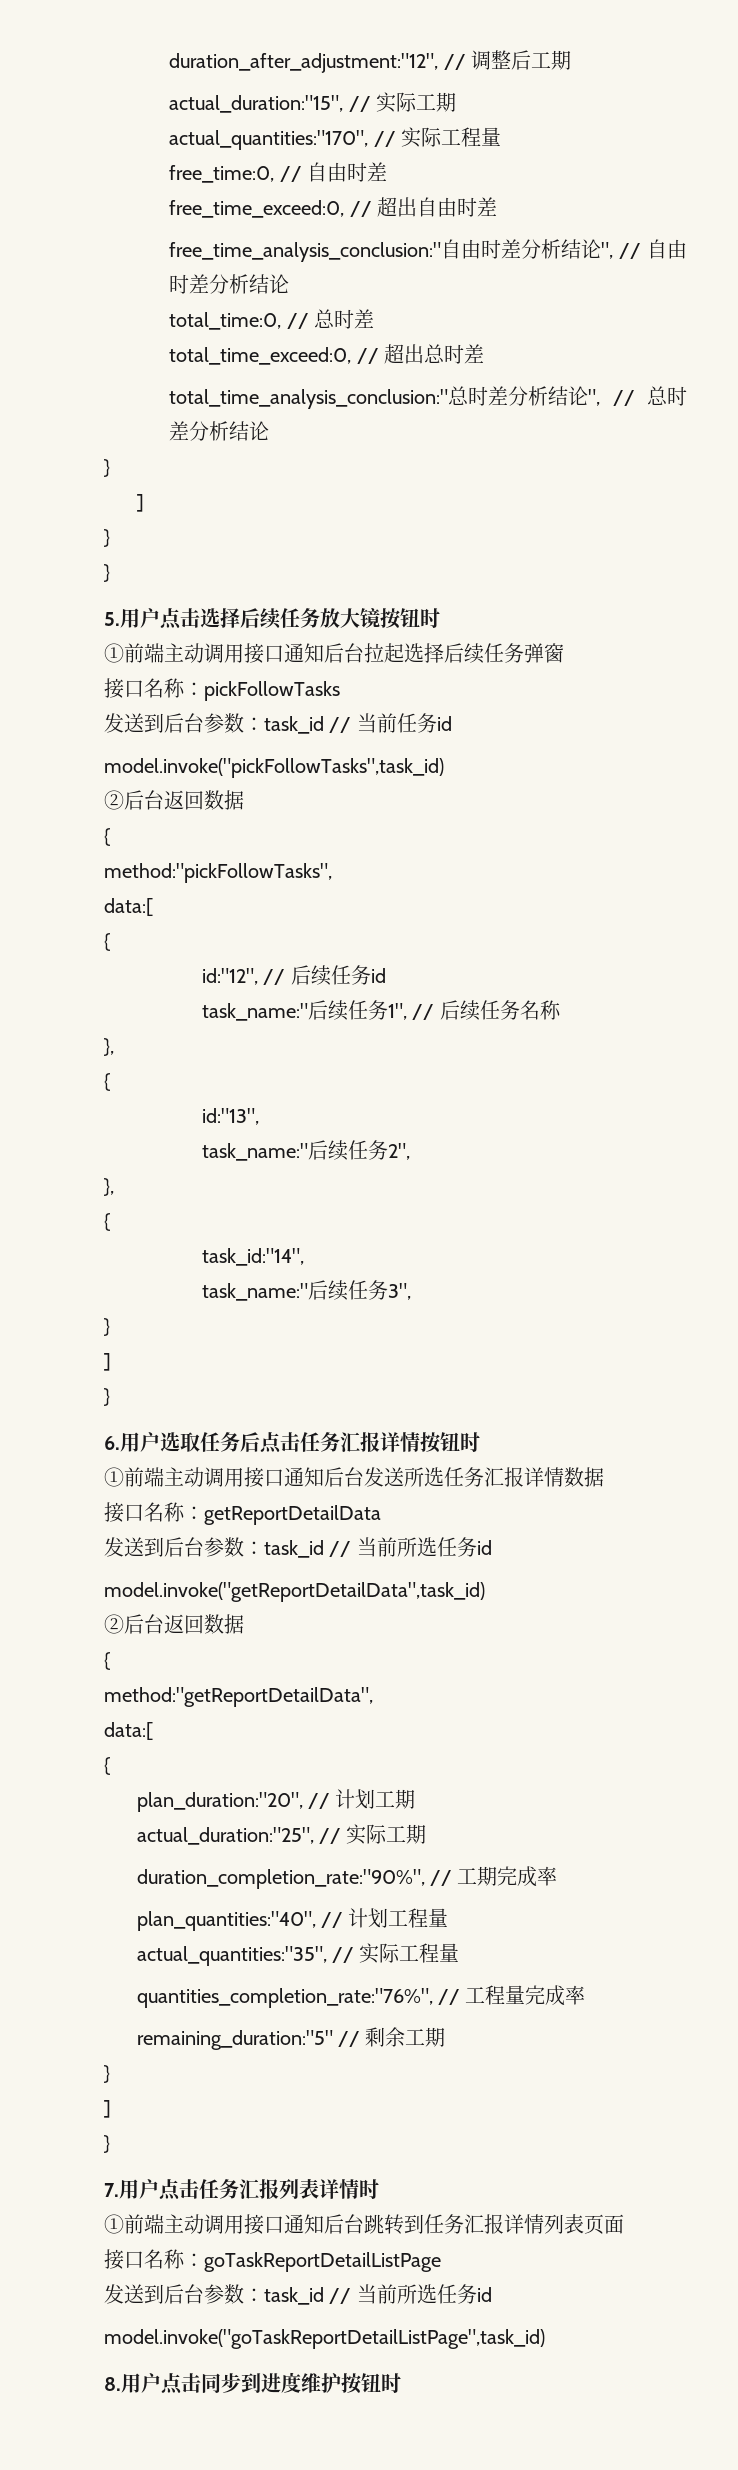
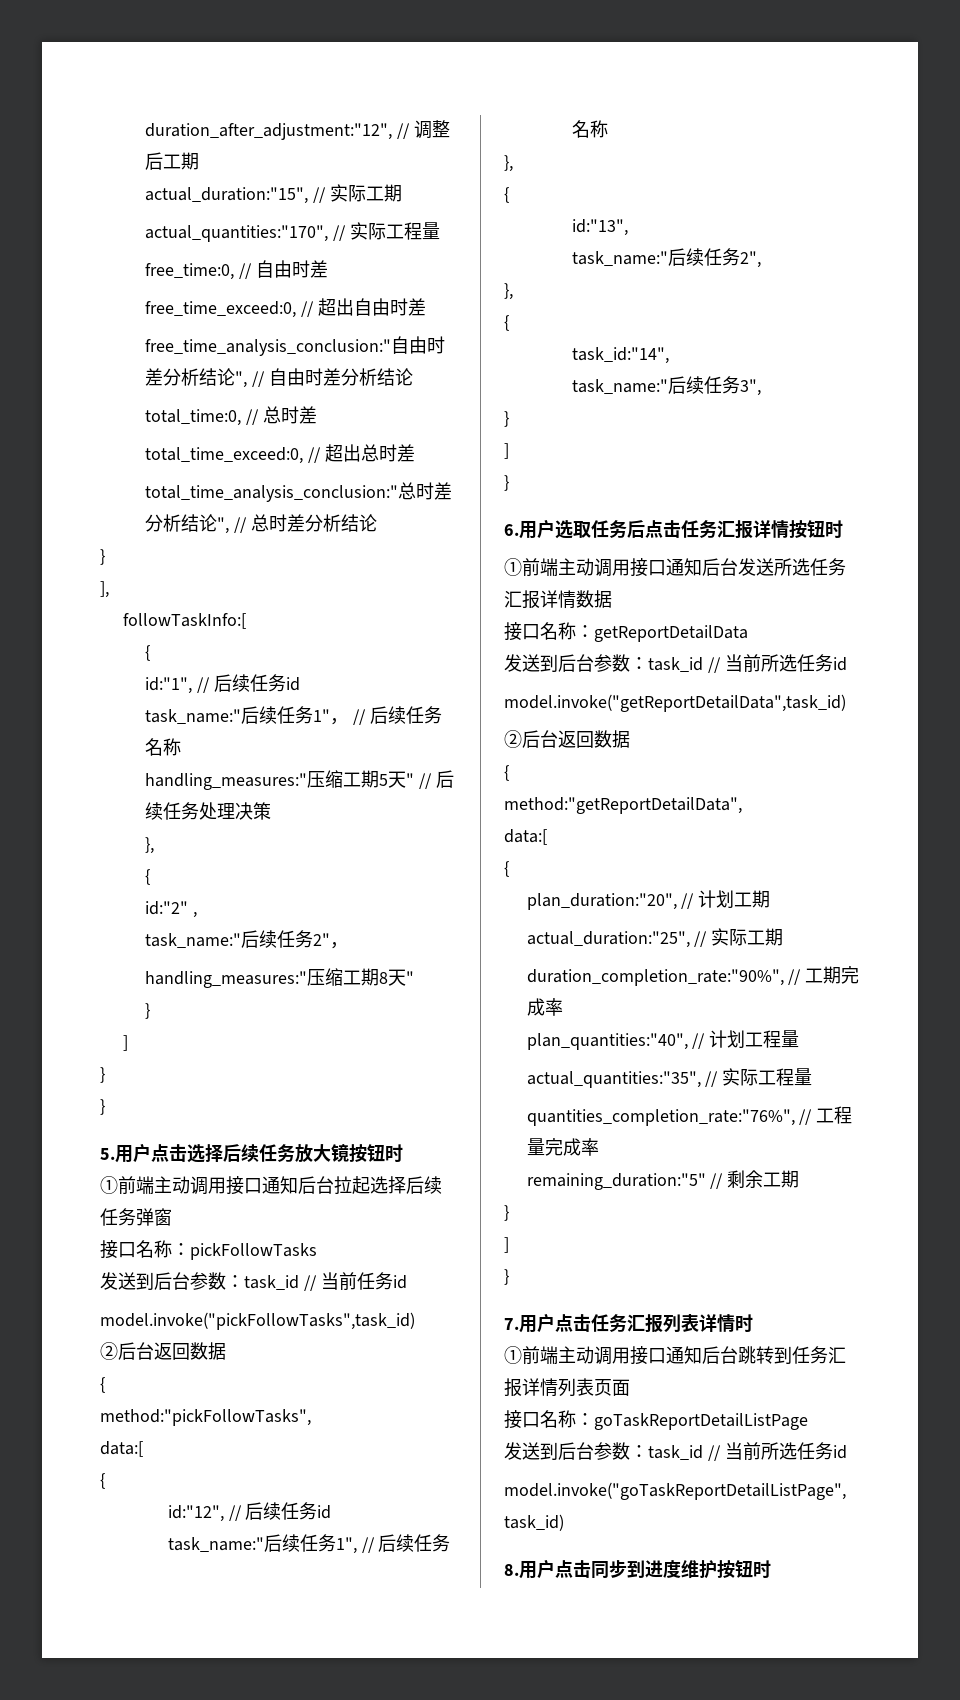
+ ],
+ followTaskInfo:[
+ {
+ id:"1", // 后续任务id
+ task_name:"后续任务1"， // 后续任务名称
+ handling_measures:"压缩工期5天" // 后续任务处理决策
+ },
+ {
+ id:"2" ,
+ task_name:"后续任务2"，
+ handling_measures:"压缩工期8天"
+ }

